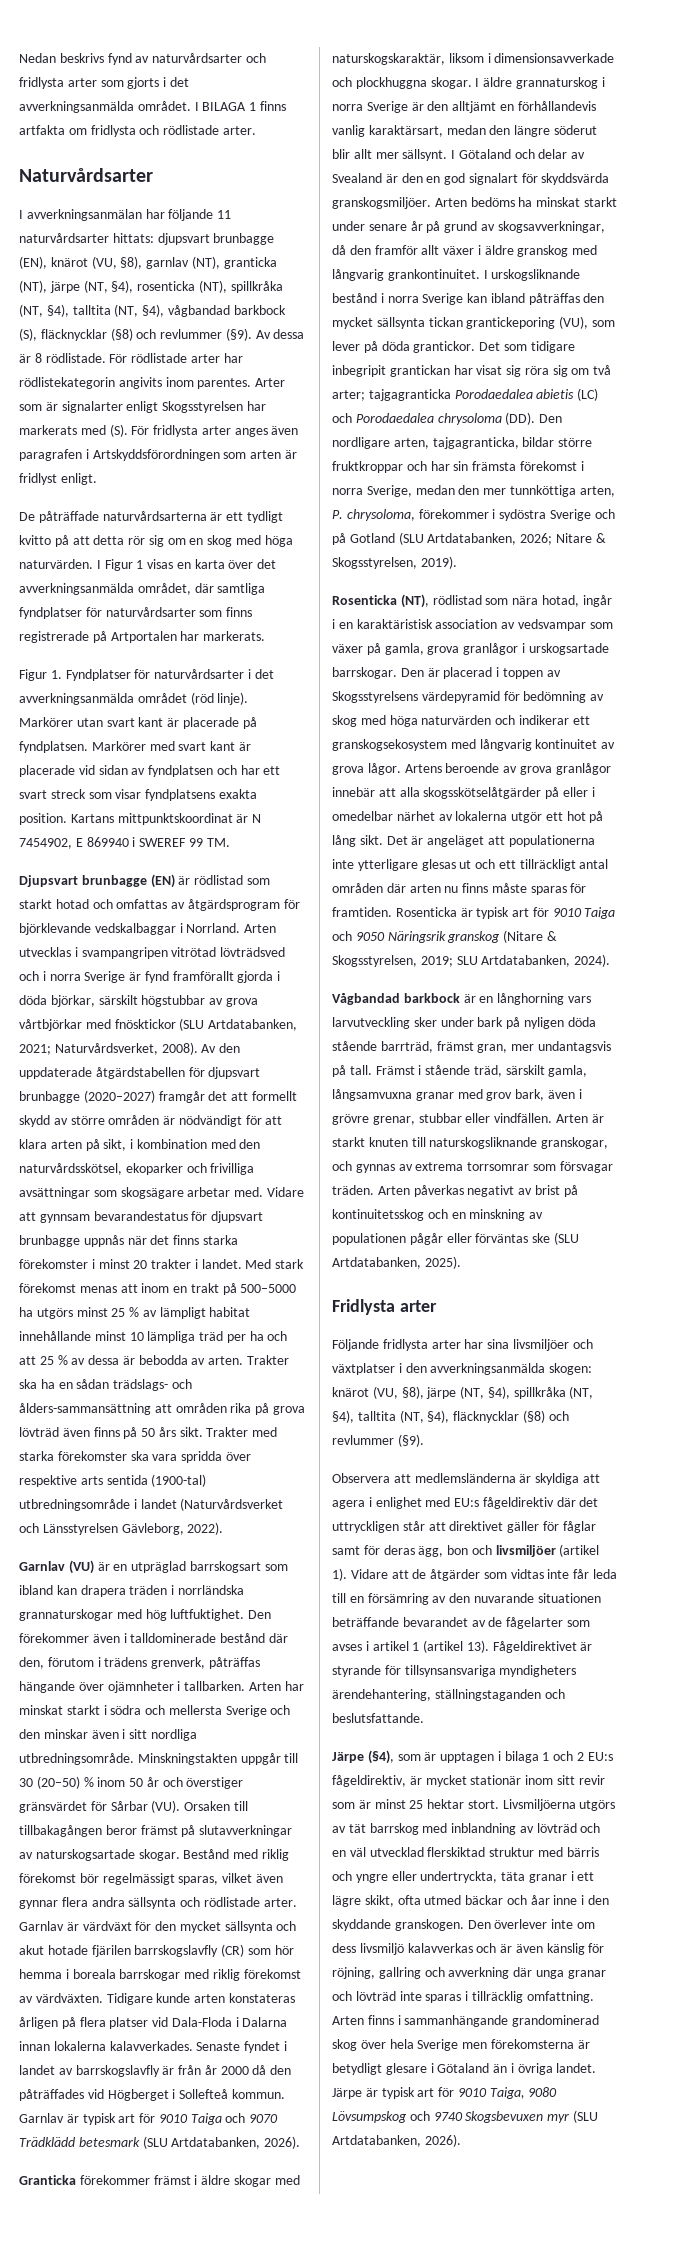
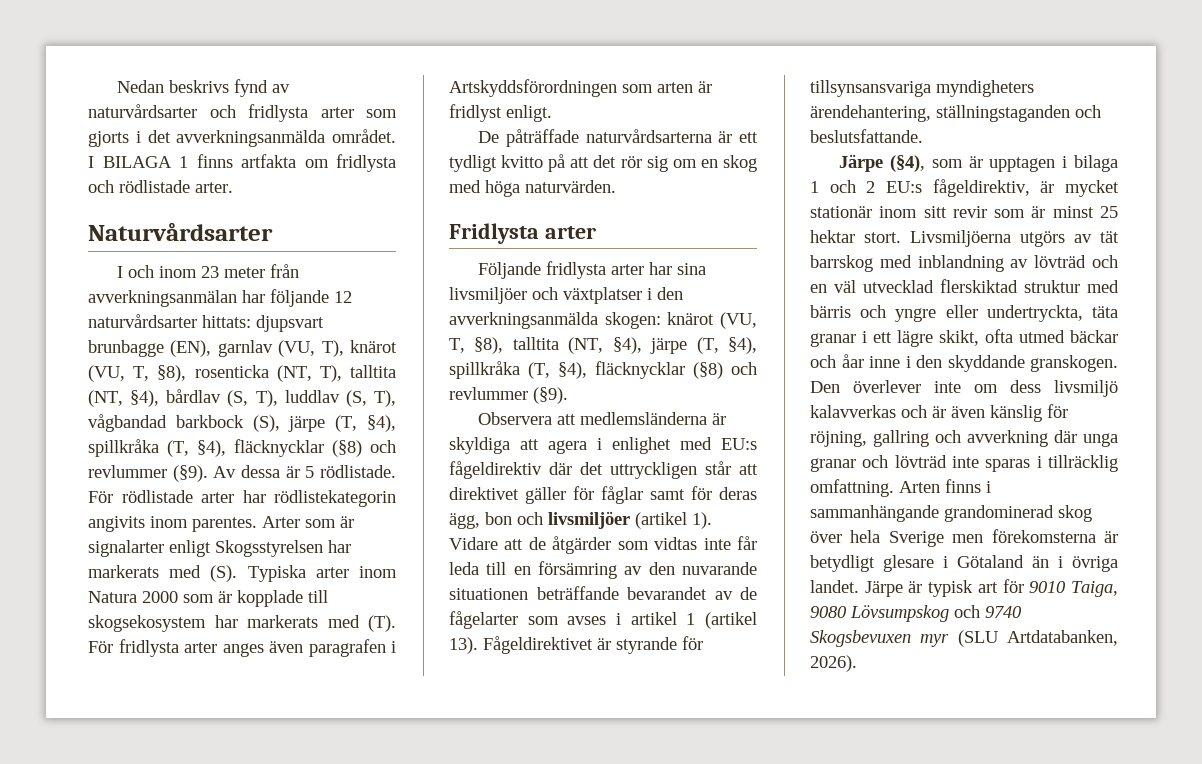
- I avverkningsanmälan har följande 11 naturvårdsarter hittats: djupsvart brunbagge (EN), knärot (VU, §8), garnlav (NT), granticka (NT), järpe (NT, §4), rosenticka (NT), spillkråka (NT, §4), talltita (NT, §4), vågbandad barkbock (S), fläcknycklar (§8) och revlummer (§9).
+ I och inom 23 meter från avverkningsanmälan har följande 12 naturvårdsarter hittats: djupsvart brunbagge (EN), garnlav (VU, T), knärot (VU, T, §8), rosenticka (NT, T), talltita (NT, §4), bårdlav (S, T), luddlav (S, T), vågbandad barkbock (S), järpe (T, §4), spillkråka (T, §4), fläcknycklar (§8) och revlummer (§9).
- Av dessa är 8 rödlistade.
+ Av dessa är 5 rödlistade.
- Arter som är signalarter enligt Skogsstyrelsen har markerats med (S). För fridlysta arter anges även paragrafen i Artskyddsförordningen som arten är fridlyst enligt.
+ Arter som är signalarter enligt Skogsstyrelsen har markerats med (S). Typiska arter inom Natura 2000 som är kopplade till skogsekosystem har markerats med (T). För fridlysta arter anges även paragrafen i Artskyddsförordningen som arten är fridlyst enligt.
- De påträffade naturvårdsarterna är ett tydligt kvitto på att detta rör sig om en skog med höga naturvärden. I Figur 1 visas en karta över det avverkningsanmälda området, där samtliga fyndplatser för naturvårdsarter som finns registrerade på Artportalen har markerats.
- Figur 1. Fyndplatser för naturvårdsarter i det avverkningsanmälda området (röd linje). Markörer utan svart kant är placerade på fyndplatsen. Markörer med svart kant är placerade vid sidan av fyndplatsen och har ett svart streck som visar fyndplatsens exakta position. Kartans mittpunktskoordinat är N 7454902, E 869940 i SWEREF 99 TM.
- Djupsvart brunbagge (EN) är rödlistad som starkt hotad och omfattas av åtgärdsprogram för björklevande vedskalbaggar i Norrland. Arten utvecklas i svampangripen vitrötad lövträdsved och i norra Sverige är fynd framförallt gjorda i döda björkar, särskilt högstubbar av grova vårtbjörkar med fnösktickor (SLU Artdatabanken, 2021; Naturvårdsverket, 2008). Av den uppdaterade åtgärdstabellen för djupsvart brunbagge (2020–2027) framgår det att formellt skydd av större områden är nödvändigt för att klara arten på sikt, i kombination med den naturvårdsskötsel, ekoparker och frivilliga avsättningar som skogsägare arbetar med. Vidare att gynnsam bevarandestatus för djupsvart brunbagge uppnås när det finns starka förekomster i minst 20 trakter i landet. Med stark förekomst menas att inom en trakt på 500–5000 ha utgörs minst 25 % av lämpligt habitat innehållande minst 10 lämpliga träd per ha och att 25 % av dessa är bebodda av arten. Trakter ska ha en sådan trädslags- och ålders-sammansättning att områden rika på grova lövträd även finns på 50 års sikt. Trakter med starka förekomster ska vara spridda över respektive arts sentida (1900-tal) utbredningsområde i landet (Naturvårdsverket och Länsstyrelsen Gävleborg, 2022).
- Garnlav (VU) är en utpräglad barrskogsart som ibland kan drapera träden i norrländska grannaturskogar med hög luftfuktighet. Den förekommer även i talldominerade bestånd där den, förutom i trädens grenverk, påträffas hängande över ojämnheter i tallbarken. Arten har minskat starkt i södra och mellersta Sverige och den minskar även i sitt nordliga utbredningsområde. Minskningstakten uppgår till 30 (20–50) % inom 50 år och överstiger gränsvärdet för Sårbar (VU). Orsaken till tillbakagången beror främst på slutavverkningar av naturskogsartade skogar. Bestånd med riklig förekomst bör regelmässigt sparas, vilket även gynnar flera andra sällsynta och rödlistade arter. Garnlav är värdväxt för den mycket sällsynta och akut hotade fjärilen barrskogslavfly (CR) som hör hemma i boreala barrskogar med riklig förekomst av värdväxten. Tidigare kunde arten konstateras årligen på flera platser vid Dala-Floda i Dalarna innan lokalerna kalavverkades. Senaste fyndet i landet av barrskogslavfly är från år 2000 då den påträffades vid Högberget i Sollefteå kommun. Garnlav är typisk art för 9010 Taiga och 9070 Trädklädd betesmark (SLU Artdatabanken, 2026).
- Granticka förekommer främst i äldre skogar med naturskogskaraktär, liksom i dimensionsavverkade och plockhuggna skogar. I äldre grannaturskog i norra Sverige är den alltjämt en förhållandevis vanlig karaktärsart, medan den längre söderut blir allt mer sällsynt. I Götaland och delar av Svealand är den en god signalart för skyddsvärda granskogsmiljöer. Arten bedöms ha minskat starkt under senare år på grund av skogsavverkningar, då den framför allt växer i äldre granskog med långvarig grankontinuitet. I urskogsliknande bestånd i norra Sverige kan ibland påträffas den mycket sällsynta tickan grantickeporing (VU), som lever på döda grantickor. Det som tidigare inbegripit grantickan har visat sig röra sig om två arter; tajgagranticka Porodaedalea abietis (LC) och Porodaedalea chrysoloma (DD). Den nordligare arten, tajgagranticka, bildar större fruktkroppar och har sin främsta förekomst i norra Sverige, medan den mer tunnköttiga arten, P. chrysoloma, förekommer i sydöstra Sverige och på Gotland (SLU Artdatabanken, 2026; Nitare & Skogsstyrelsen, 2019).
- Rosenticka (NT), rödlistad som nära hotad, ingår i en karaktäristisk association av vedsvampar som växer på gamla, grova granlågor i urskogsartade barrskogar. Den är placerad i toppen av Skogsstyrelsens värdepyramid för bedömning av skog med höga naturvärden och indikerar ett granskogsekosystem med långvarig kontinuitet av grova lågor. Artens beroende av grova granlågor innebär att alla skogsskötselåtgärder på eller i omedelbar närhet av lokalerna utgör ett hot på lång sikt. Det är angeläget att populationerna inte ytterligare glesas ut och ett tillräckligt antal områden där arten nu finns måste sparas för framtiden. Rosenticka är typisk art för 9010 Taiga och 9050 Näringsrik granskog (Nitare & Skogsstyrelsen, 2019; SLU Artdatabanken, 2024).
- Vågbandad barkbock är en långhorning vars larvutveckling sker under bark på nyligen döda stående barrträd, främst gran, mer undantagsvis på tall. Främst i stående träd, särskilt gamla, långsamvuxna granar med grov bark, även i grövre grenar, stubbar eller vindfällen. Arten är starkt knuten till naturskogsliknande granskogar, och gynnas av extrema torrsomrar som försvagar träden. Arten påverkas negativt av brist på kontinuitetsskog och en minskning av populationen pågår eller förväntas ske (SLU Artdatabanken, 2025).
+ De påträffade naturvårdsarterna är ett tydligt kvitto på att det rör sig om en skog med höga naturvärden.
- Följande fridlysta arter har sina livsmiljöer och växtplatser i den avverkningsanmälda skogen: knärot (VU, §8), järpe (NT, §4), spillkråka (NT, §4), talltita (NT, §4), fläcknycklar (§8) och revlummer (§9).
+ Följande fridlysta arter har sina livsmiljöer och växtplatser i den avverkningsanmälda skogen: knärot (VU, T, §8), talltita (NT, §4), järpe (T, §4), spillkråka (T, §4), fläcknycklar (§8) och revlummer (§9).

